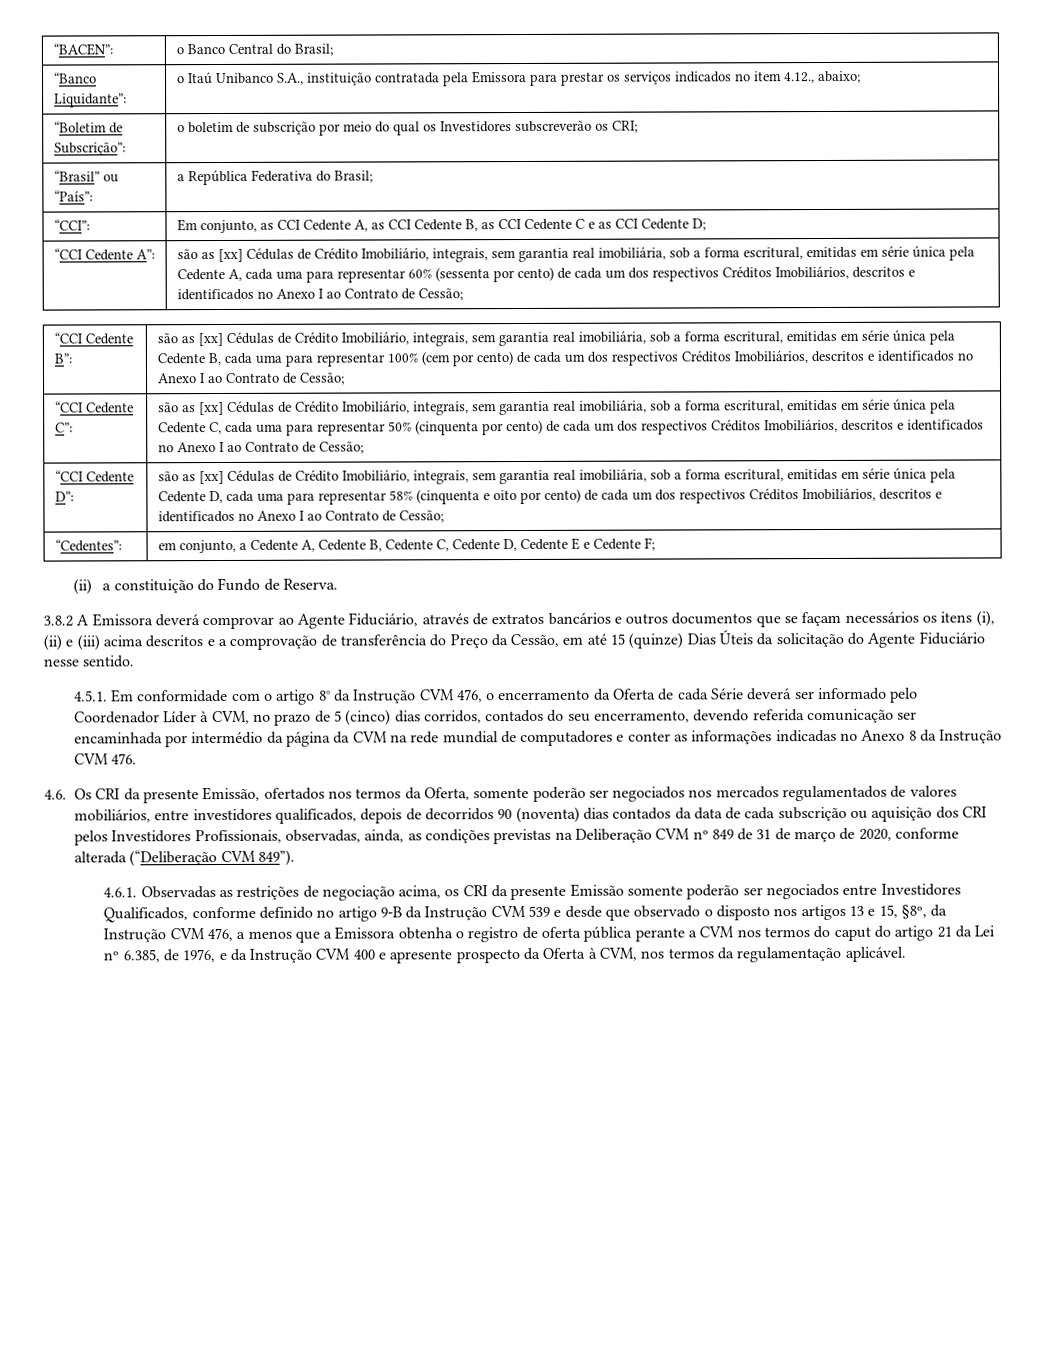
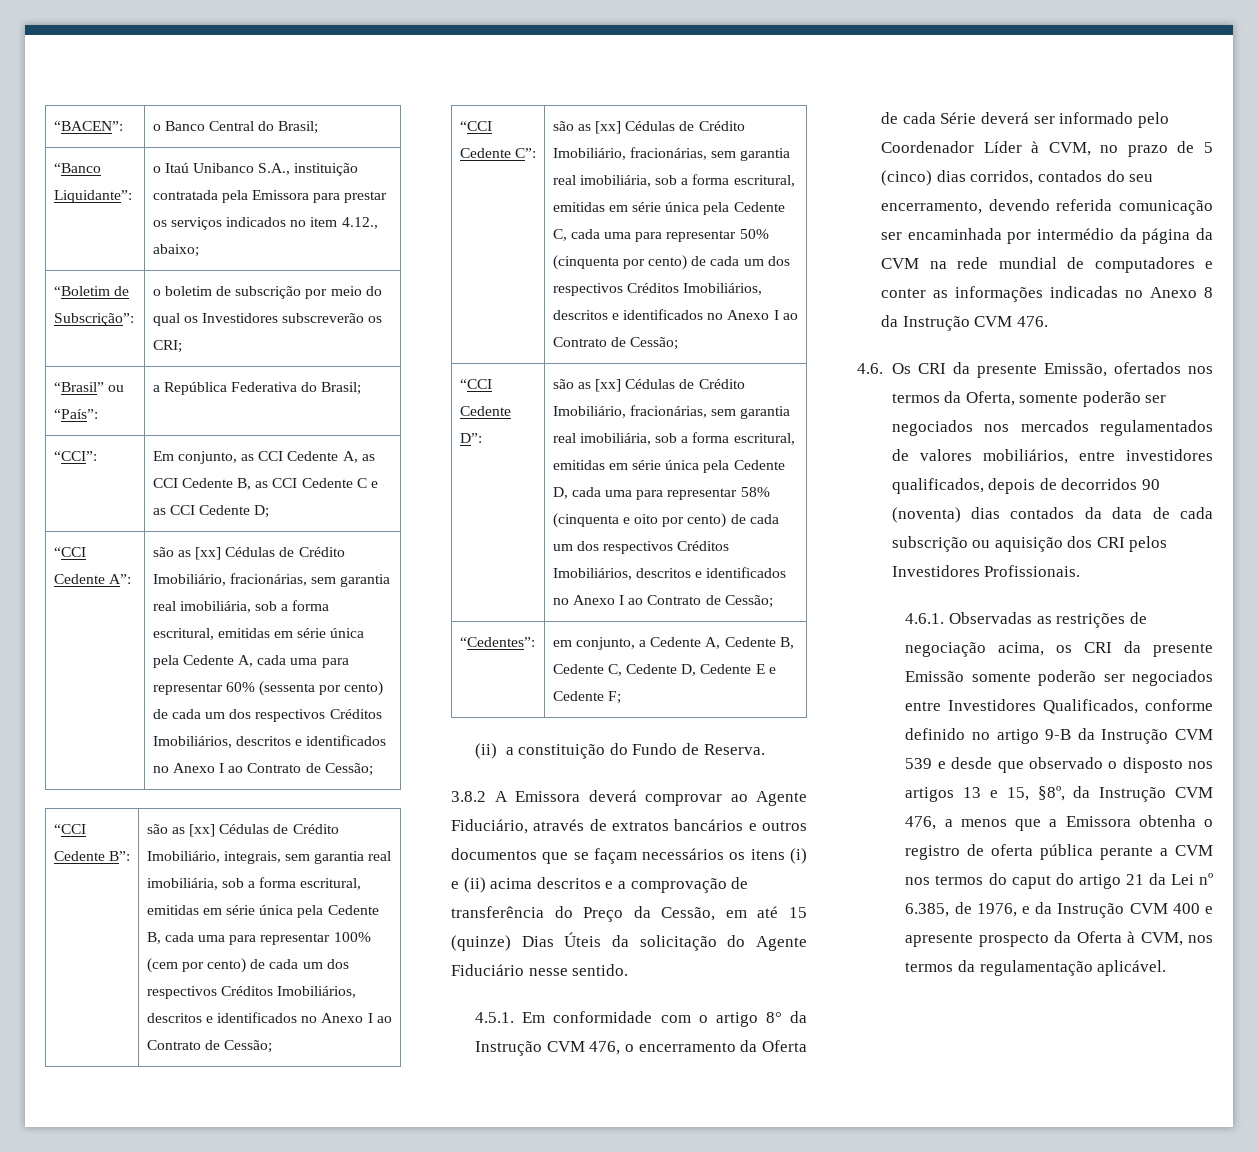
- são as [xx] Cédulas de Crédito Imobiliário, integrais, sem garantia real imobiliária, sob a forma escritural, emitidas em série única pela Cedente A, cada uma para representar 60% (sessenta por cento) de cada um dos respectivos Créditos Imobiliários, descritos e identificados no Anexo I ao Contrato de Cessão;
+ são as [xx] Cédulas de Crédito Imobiliário, fracionárias, sem garantia real imobiliária, sob a forma escritural, emitidas em série única pela Cedente A, cada uma para representar 60% (sessenta por cento) de cada um dos respectivos Créditos Imobiliários, descritos e identificados no Anexo I ao Contrato de Cessão;
- são as [xx] Cédulas de Crédito Imobiliário, integrais, sem garantia real imobiliária, sob a forma escritural, emitidas em série única pela Cedente C, cada uma para representar 50% (cinquenta por cento) de cada um dos respectivos Créditos Imobiliários, descritos e identificados no Anexo I ao Contrato de Cessão;
+ são as [xx] Cédulas de Crédito Imobiliário, fracionárias, sem garantia real imobiliária, sob a forma escritural, emitidas em série única pela Cedente C, cada uma para representar 50% (cinquenta por cento) de cada um dos respectivos Créditos Imobiliários, descritos e identificados no Anexo I ao Contrato de Cessão;
- são as [xx] Cédulas de Crédito Imobiliário, integrais, sem garantia real imobiliária, sob a forma escritural, emitidas em série única pela Cedente D, cada uma para representar 58% (cinquenta e oito por cento) de cada um dos respectivos Créditos Imobiliários, descritos e identificados no Anexo I ao Contrato de Cessão;
+ são as [xx] Cédulas de Crédito Imobiliário, fracionárias, sem garantia real imobiliária, sob a forma escritural, emitidas em série única pela Cedente D, cada uma para representar 58% (cinquenta e oito por cento) de cada um dos respectivos Créditos Imobiliários, descritos e identificados no Anexo I ao Contrato de Cessão;
- 3.8.2 A Emissora deverá comprovar ao Agente Fiduciário, através de extratos bancários e outros documentos que se façam necessários os itens (i), (ii) e (iii) acima descritos e a comprovação de transferência do Preço da Cessão, em até 15 (quinze) Dias Úteis da solicitação do Agente Fiduciário nesse sentido.
+ 3.8.2 A Emissora deverá comprovar ao Agente Fiduciário, através de extratos bancários e outros documentos que se façam necessários os itens (i) e (ii) acima descritos e a comprovação de transferência do Preço da Cessão, em até 15 (quinze) Dias Úteis da solicitação do Agente Fiduciário nesse sentido.
- 4.6. Os CRI da presente Emissão, ofertados nos termos da Oferta, somente poderão ser negociados nos mercados regulamentados de valores mobiliários, entre investidores qualificados, depois de decorridos 90 (noventa) dias contados da data de cada subscrição ou aquisição dos CRI pelos Investidores Profissionais, observadas, ainda, as condições previstas na Deliberação CVM nº 849 de 31 de março de 2020, conforme alterada (“Deliberação CVM 849”).
+ 4.6. Os CRI da presente Emissão, ofertados nos termos da Oferta, somente poderão ser negociados nos mercados regulamentados de valores mobiliários, entre investidores qualificados, depois de decorridos 90 (noventa) dias contados da data de cada subscrição ou aquisição dos CRI pelos Investidores Profissionais.

